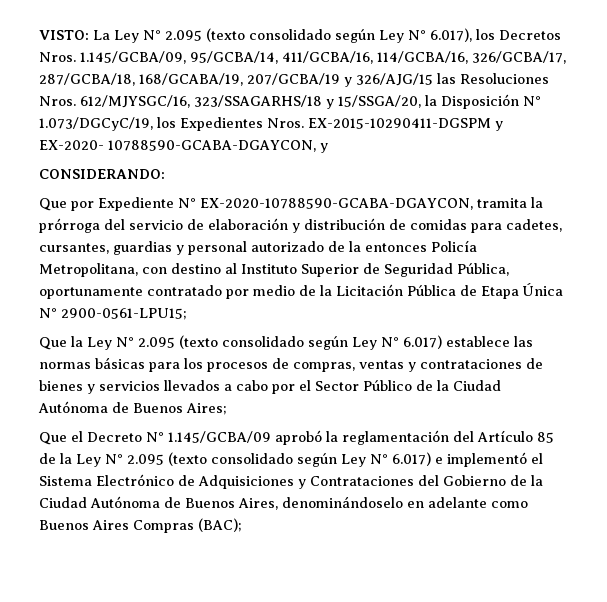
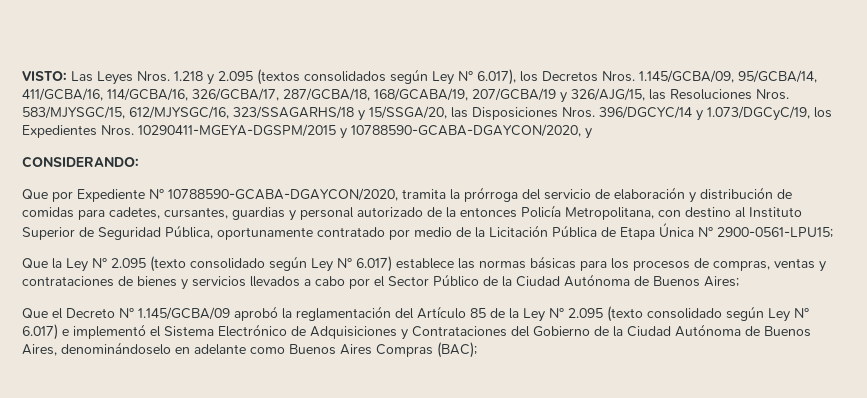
- VISTO: La Ley N° 2.095 (texto consolidado según Ley N° 6.017), los Decretos Nros.
+ VISTO: Las Leyes Nros. 1.218 y 2.095 (textos consolidados según Ley N° 6.017), los Decretos Nros.
- 1.145/GCBA/09, 95/GCBA/14, 411/GCBA/16, 114/GCBA/16, 326/GCBA/17, 287/GCBA/18, 168/GCABA/19, 207/GCBA/19 y 326/AJG/15 las Resoluciones Nros.
+ 1.145/GCBA/09, 95/GCBA/14, 411/GCBA/16, 114/GCBA/16, 326/GCBA/17, 287/GCBA/18, 168/GCABA/19, 207/GCBA/19 y 326/AJG/15, las Resoluciones Nros.
- 612/MJYSGC/16, 323/SSAGARHS/18 y 15/SSGA/20, la Disposición N° 1.073/DGCyC/19, los Expedientes Nros. EX-2015-10290411-DGSPM y EX-2020- 10788590-GCABA-DGAYCON, y
+ 583/MJYSGC/15, 612/MJYSGC/16, 323/SSAGARHS/18 y 15/SSGA/20, las Disposiciones Nros. 396/DGCYC/14 y 1.073/DGCyC/19, los Expedientes Nros. 10290411-MGEYA-DGSPM/2015 y 10788590-GCABA-DGAYCON/2020, y
- Que por Expediente N° EX-2020-10788590-GCABA-DGAYCON, tramita la prórroga del servicio de elaboración y distribución de comidas para cadetes, cursantes, guardias y personal autorizado de la entonces Policía Metropolitana, con destino al Instituto Superior de Seguridad Pública, oportunamente contratado por medio de la Licitación Pública de Etapa Única N° 2900-0561-LPU15;
+ Que por Expediente N° 10788590-GCABA-DGAYCON/2020, tramita la prórroga del servicio de elaboración y distribución de comidas para cadetes, cursantes, guardias y personal autorizado de la entonces Policía Metropolitana, con destino al Instituto Superior de Seguridad Pública, oportunamente contratado por medio de la Licitación Pública de Etapa Única N° 2900-0561-LPU15;

